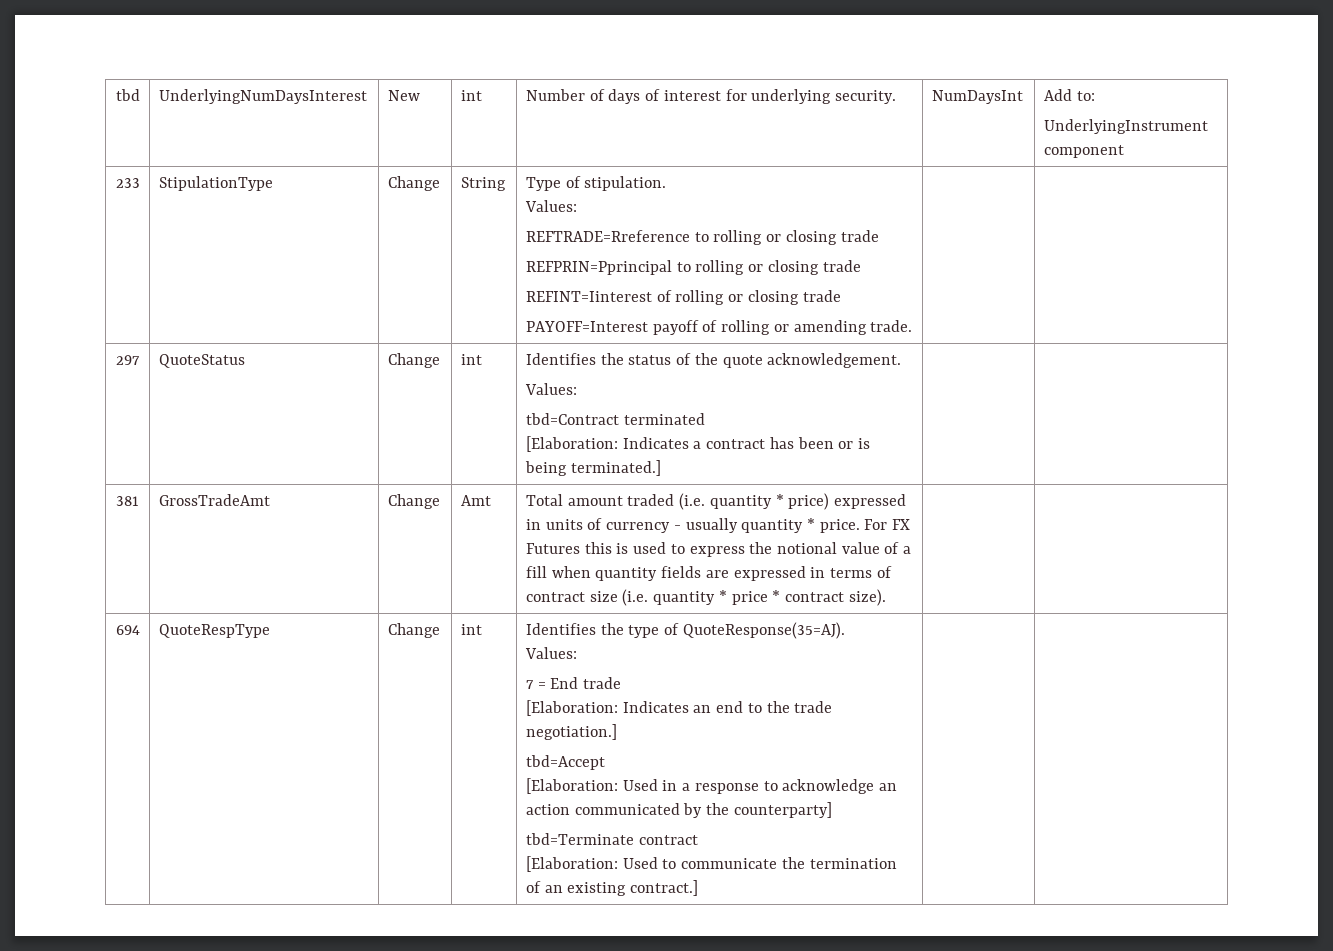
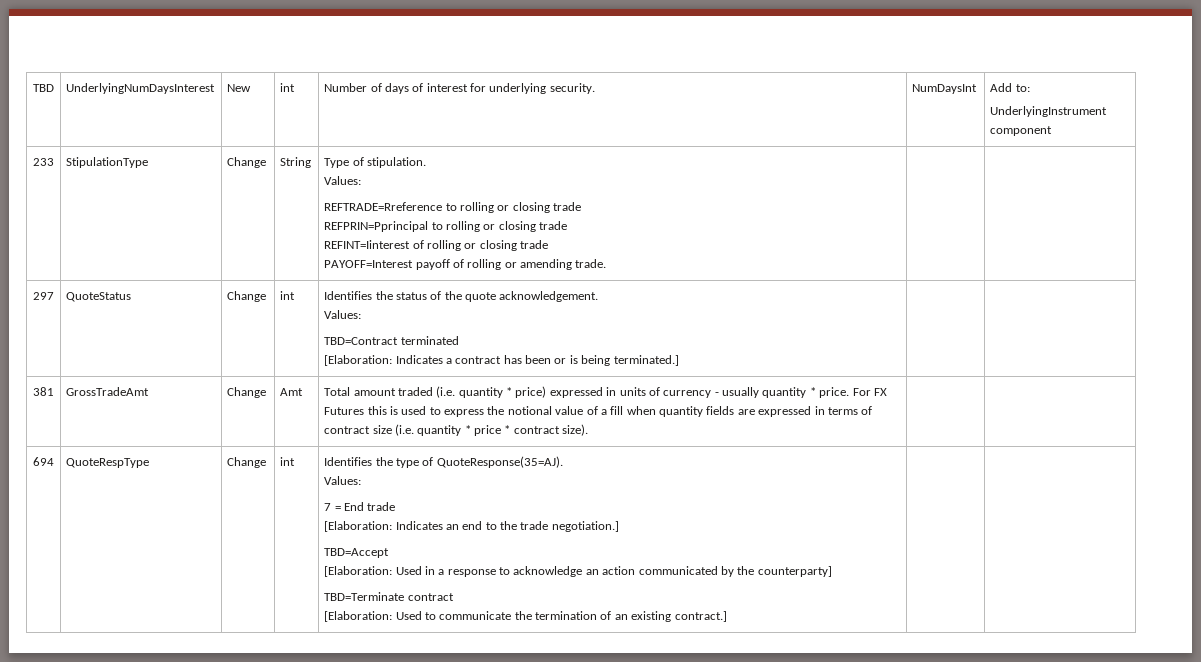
- tbd | UnderlyingNumDaysInterest | New | int | Number of days of interest for underlying security. | NumDaysInt | Add to:
+ TBD | UnderlyingNumDaysInterest | New | int | Number of days of interest for underlying security. | NumDaysInt | Add to:
  297 | QuoteStatus | Change | int | Identifies the status of the quote acknowledgement.
  Values:
- tbd=Contract terminated
+ TBD=Contract terminated
- tbd=Accept
+ TBD=Accept
- tbd=Terminate contract
+ TBD=Terminate contract

